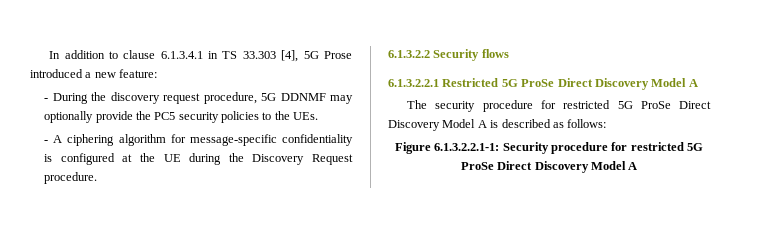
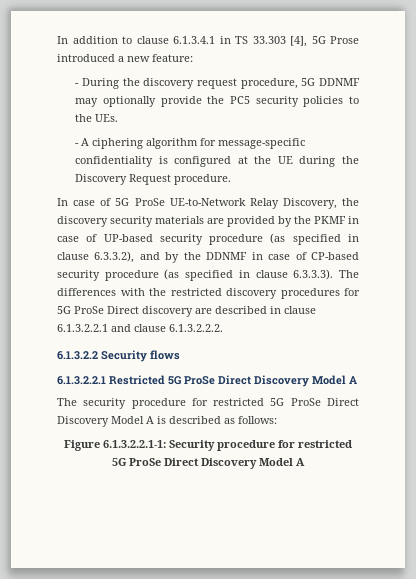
+ In case of 5G ProSe UE-to-Network Relay Discovery, the discovery security materials are provided by the PKMF in case of UP-based security procedure (as specified in clause 6.3.3.2), and by the DDNMF in case of CP-based security procedure (as specified in clause 6.3.3.3). The differences with the restricted discovery procedures for 5G ProSe Direct discovery are described in clause 6.1.3.2.2.1 and clause 6.1.3.2.2.2.

